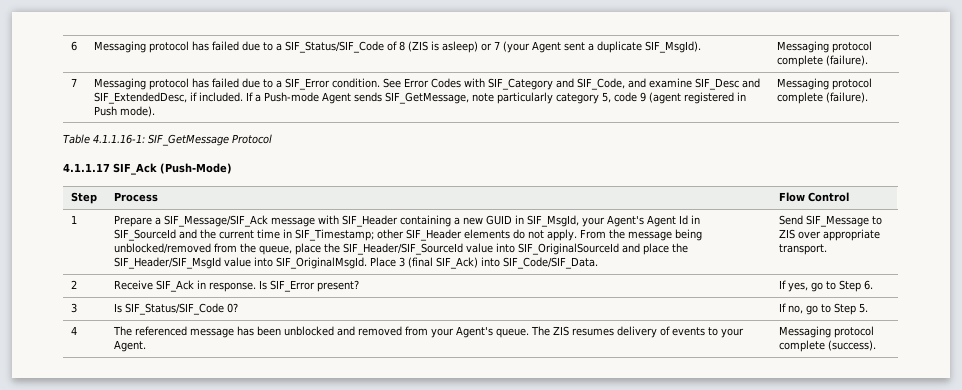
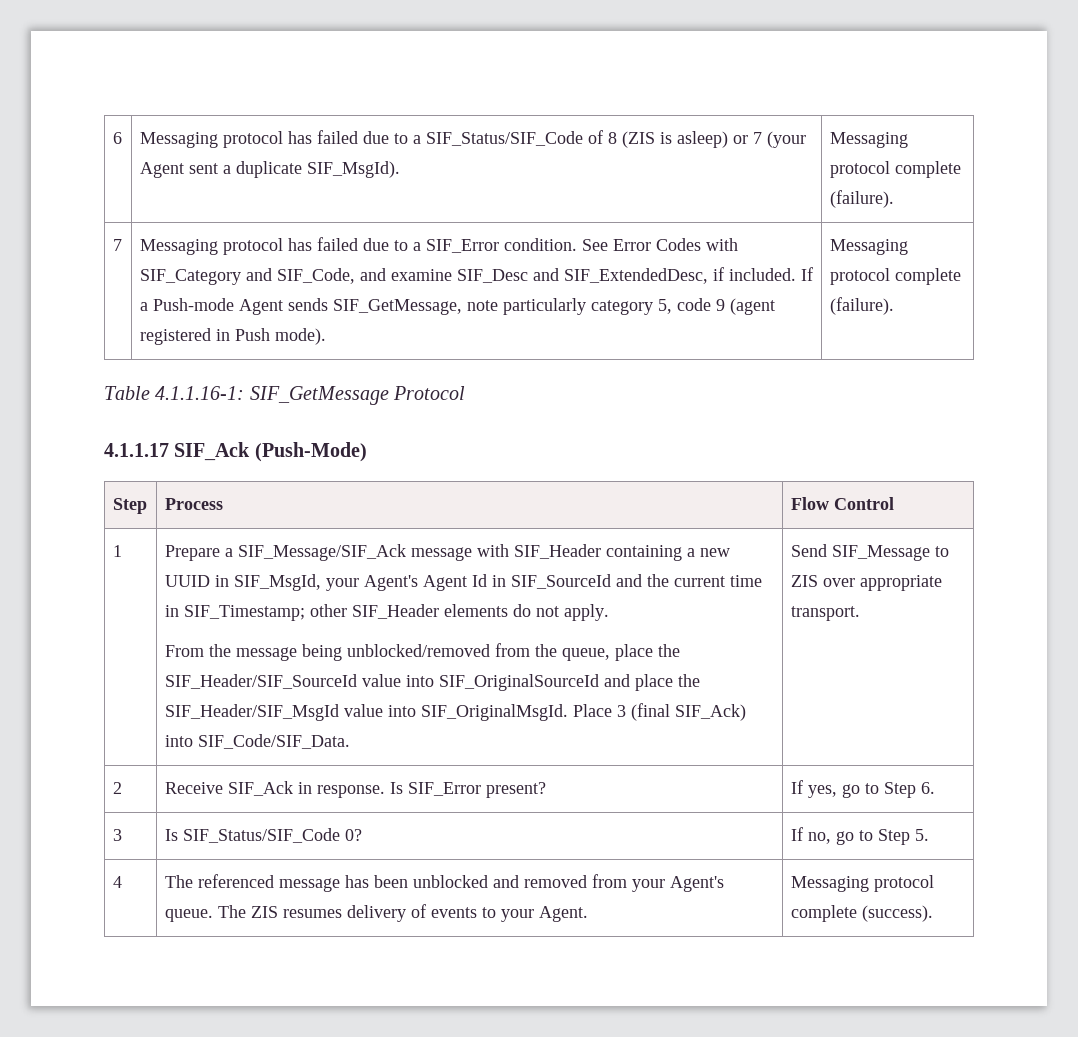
- Prepare a SIF_Message/SIF_Ack message with SIF_Header containing a new GUID in SIF_MsgId, your Agent's Agent Id in SIF_SourceId and the current time in SIF_Timestamp; other SIF_Header elements do not apply. From the message being unblocked/removed from the queue, place the SIF_Header/SIF_SourceId value into SIF_OriginalSourceId and place the SIF_Header/SIF_MsgId value into SIF_OriginalMsgId.
+ Prepare a SIF_Message/SIF_Ack message with SIF_Header containing a new UUID in SIF_MsgId, your Agent's Agent Id in SIF_SourceId and the current time in SIF_Timestamp; other SIF_Header elements do not apply.
+ From the message being unblocked/removed from the queue, place the SIF_Header/SIF_SourceId value into SIF_OriginalSourceId and place the SIF_Header/SIF_MsgId value into SIF_OriginalMsgId.

